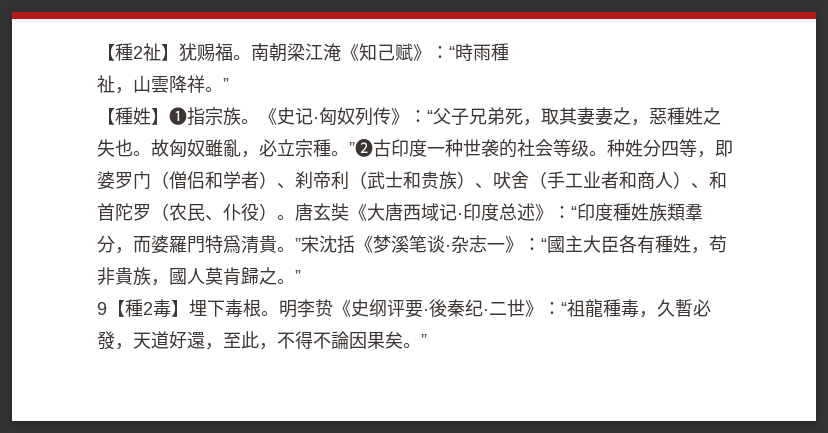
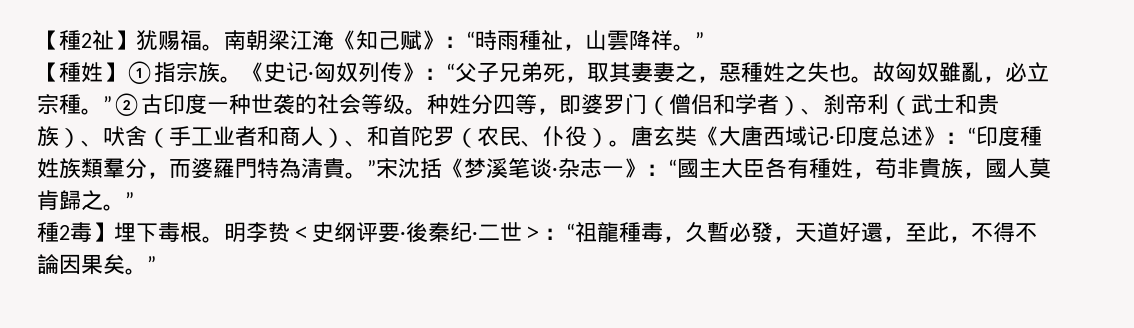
- 南朝梁江淹《知己赋》：“時雨種
- 祉，山雲降祥。”
+ 南朝梁江淹《知己赋》：“時雨種祉，山雲降祥。”
- 【種姓】❶指宗族。
+ 【種姓】①指宗族。
- 故匈奴雖亂，必立宗種。”❷古印度一种世袭的社会等级。
+ 故匈奴雖亂，必立宗種。”②古印度一种世袭的社会等级。
- 唐玄奘《大唐西域记·印度总述》：“印度種姓族類羣分，而婆羅門特爲清貴。”宋沈括《梦溪笔谈·杂志一》：“國主大臣各有種姓，苟非貴族，國人莫肯歸之。”
+ 唐玄奘《大唐西域记·印度总述》：“印度種姓族類羣分，而婆羅門特為清貴。”宋沈括《梦溪笔谈·杂志一》：“國主大臣各有種姓，苟非貴族，國人莫肯歸之。”
- 9【種2毒】埋下毒根。
+ 種2毒】埋下毒根。
- 明李贽《史纲评要·後秦纪·二世》：“祖龍種毒，久暫必發，天道好還，至此，不得不論因果矣。”
+ 明李贽＜史纲评要·後秦纪·二世＞：“祖龍種毒，久暫必發，天道好還，至此，不得不論因果矣。”

